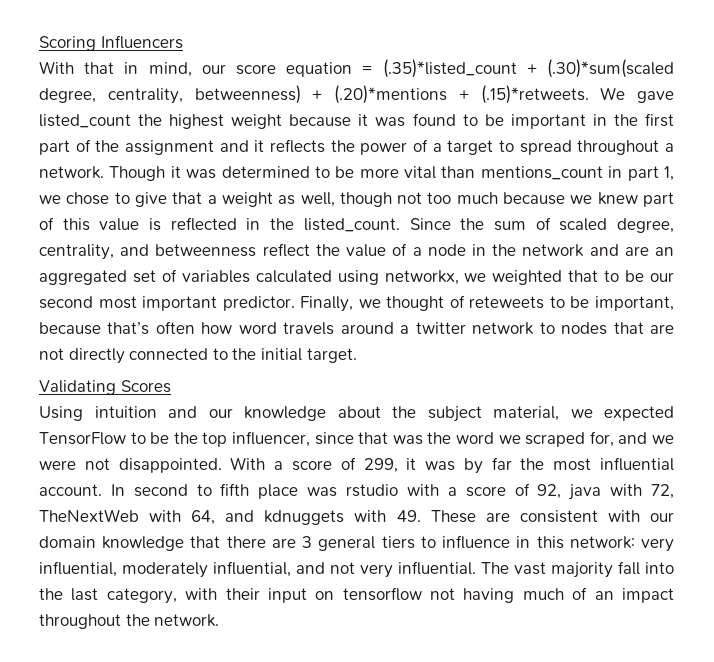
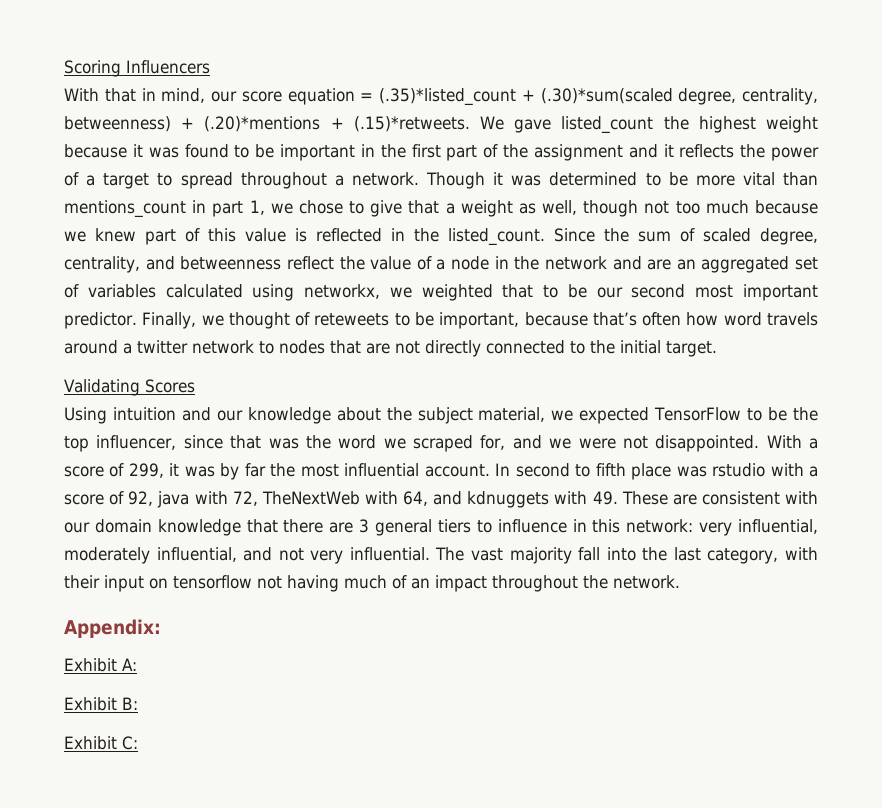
+ Appendix:
+ Exhibit A:
+ Exhibit B:
+ Exhibit C:

